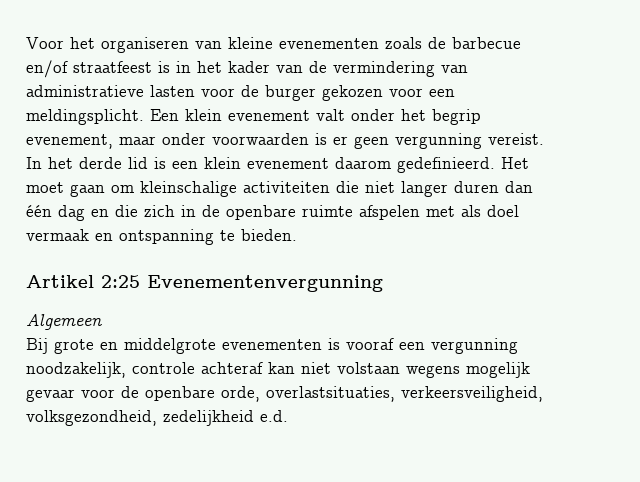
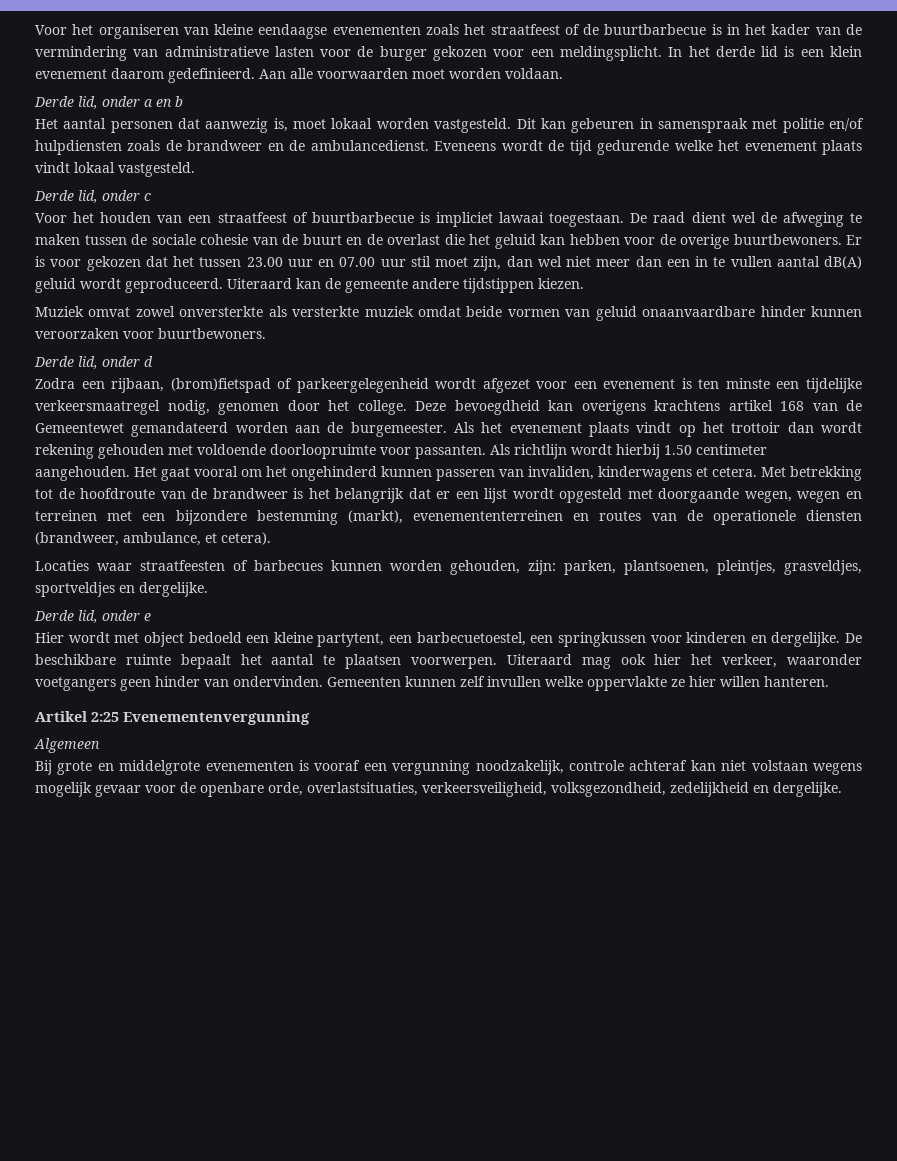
- Voor het organiseren van kleine evenementen zoals de barbecue en/of straatfeest is in het kader van de vermindering van administratieve lasten voor de burger gekozen voor een meldingsplicht.
+ Voor het organiseren van kleine eendaagse evenementen zoals het straatfeest of de buurtbarbecue is in het kader van de vermindering van administratieve lasten voor de burger gekozen voor een meldingsplicht.
- Een klein evenement valt onder het begrip evenement, maar onder voorwaarden is er geen vergunning vereist.
- Het moet gaan om kleinschalige activiteiten die niet langer duren dan één dag en die zich in de openbare ruimte afspelen met als doel vermaak en ontspanning te bieden.
+ Aan alle voorwaarden moet worden voldaan.
+ Derde lid, onder a en b
+ Het aantal personen dat aanwezig is, moet lokaal worden vastgesteld. Dit kan gebeuren in samenspraak met politie en/of hulpdiensten zoals de brandweer en de ambulancedienst. Eveneens wordt de tijd gedurende welke het evenement plaats vindt lokaal vastgesteld.
+ Derde lid, onder c
+ Voor het houden van een straatfeest of buurtbarbecue is impliciet lawaai toegestaan. De raad dient wel de afweging te maken tussen de sociale cohesie van de buurt en de overlast die het geluid kan hebben voor de overige buurtbewoners. Er is voor gekozen dat het tussen 23.00 uur en 07.00 uur stil moet zijn, dan wel niet meer dan een in te vullen aantal dB(A) geluid wordt geproduceerd. Uiteraard kan de gemeente andere tijdstippen kiezen.
+ Muziek omvat zowel onversterkte als versterkte muziek omdat beide vormen van geluid onaanvaardbare hinder kunnen veroorzaken voor buurtbewoners.
+ Derde lid, onder d
+ Zodra een rijbaan, (brom)fietspad of parkeergelegenheid wordt afgezet voor een evenement is ten minste een tijdelijke verkeersmaatregel nodig, genomen door het college. Deze bevoegdheid kan overigens krachtens artikel 168 van de Gemeentewet gemandateerd worden aan de burgemeester. Als het evenement plaats vindt op het trottoir dan wordt rekening gehouden met voldoende doorloopruimte voor passanten. Als richtlijn wordt hierbij 1.50 centimeter aangehouden. Het gaat vooral om het ongehinderd kunnen passeren van invaliden, kinderwagens et cetera. Met betrekking tot de hoofdroute van de brandweer is het belangrijk dat er een lijst wordt opgesteld met doorgaande wegen, wegen en terreinen met een bijzondere bestemming (markt), evenemententerreinen en routes van de operationele diensten (brandweer, ambulance, et cetera).
+ Locaties waar straatfeesten of barbecues kunnen worden gehouden, zijn: parken, plantsoenen, pleintjes, grasveldjes, sportveldjes en dergelijke.
+ Derde lid, onder e
+ Hier wordt met object bedoeld een kleine partytent, een barbecuetoestel, een springkussen voor kinderen en dergelijke. De beschikbare ruimte bepaalt het aantal te plaatsen voorwerpen. Uiteraard mag ook hier het verkeer, waaronder voetgangers geen hinder van ondervinden. Gemeenten kunnen zelf invullen welke oppervlakte ze hier willen hanteren.
- Bij grote en middelgrote evenementen is vooraf een vergunning noodzakelijk, controle achteraf kan niet volstaan wegens mogelijk gevaar voor de openbare orde, overlastsituaties, verkeersveiligheid, volksgezondheid, zedelijkheid e.d.
+ Bij grote en middelgrote evenementen is vooraf een vergunning noodzakelijk, controle achteraf kan niet volstaan wegens mogelijk gevaar voor de openbare orde, overlastsituaties, verkeersveiligheid, volksgezondheid, zedelijkheid en dergelijke.

